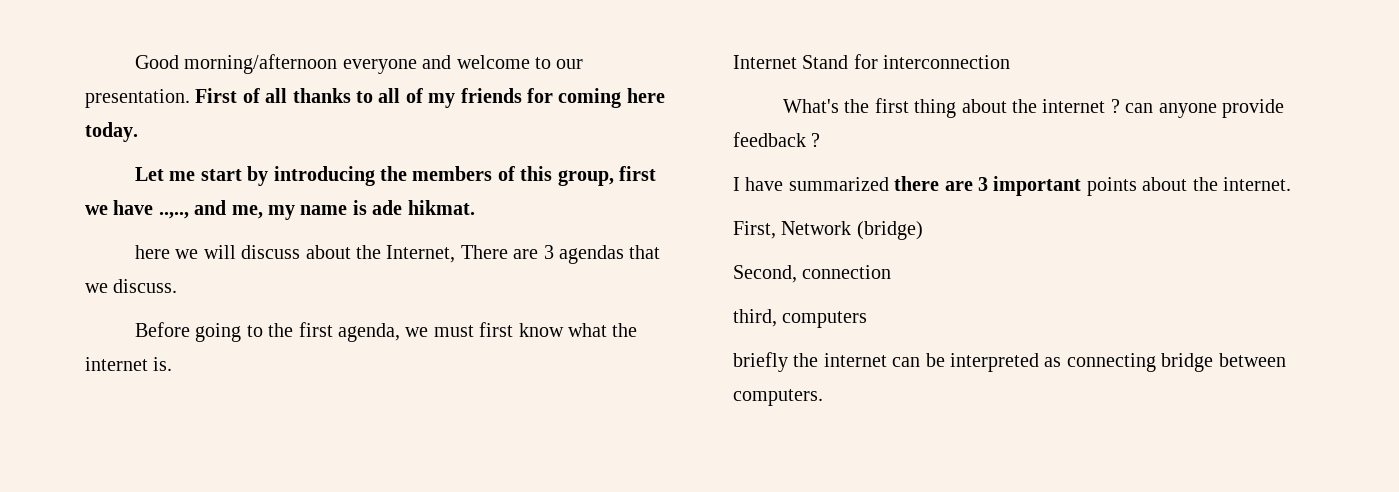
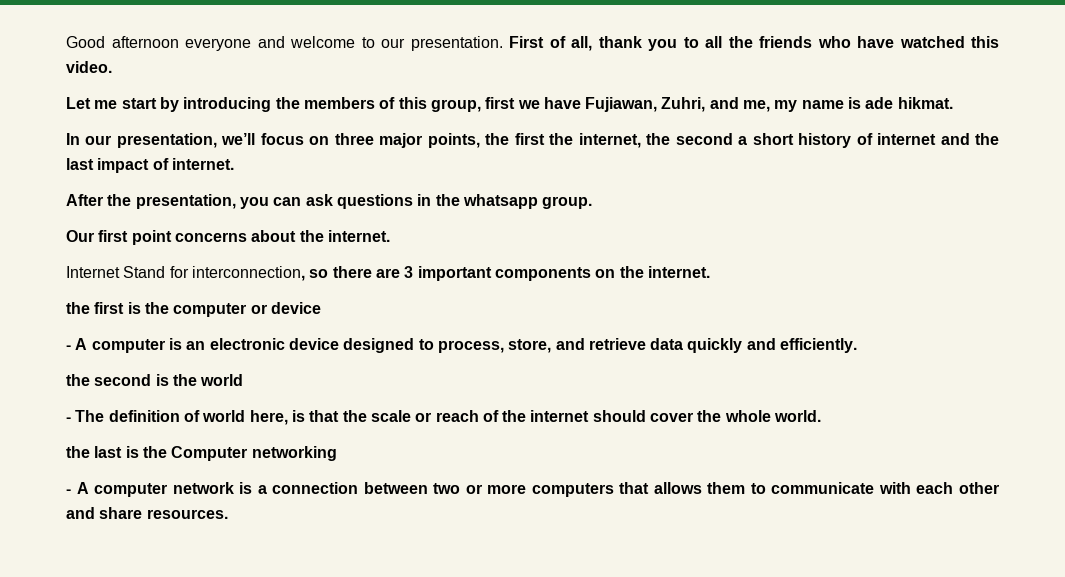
- Good morning/afternoon everyone and welcome to our presentation.
+ Good afternoon everyone and welcome to our presentation.
- First of all thanks to all of my friends for coming here today.
+ First of all, thank you to all the friends who have watched this video.
- Let me start by introducing the members of this group, first we have ..,.., and me, my name is ade hikmat.
+ Let me start by introducing the members of this group, first we have Fujiawan, Zuhri, and me, my name is ade hikmat.
- here we will discuss about the Internet, There are 3 agendas that we discuss.
- Before going to the first agenda, we must first know what the internet is.
- Internet Stand for interconnection
- What's the first thing about the internet ? can anyone provide feedback ?
- I have summarized there are 3 important points about the internet.
- First, Network (bridge)
- Second, connection
- third, computers
- briefly the internet can be interpreted as connecting bridge between computers.
+ In our presentation, we’ll focus on three major points, the first the internet, the second a short history of internet and the last impact of internet.
+ After the presentation, you can ask questions in the whatsapp group.
+ Our first point concerns about the internet.
+ Internet Stand for interconnection, so there are 3 important components on the internet.
+ the first is the computer or device
+ - A computer is an electronic device designed to process, store, and retrieve data quickly and efficiently.
+ the second is the world
+ - The definition of world here, is that the scale or reach of the internet should cover the whole world.
+ the last is the Computer networking
+ - A computer network is a connection between two or more computers that allows them to communicate with each other and share resources.

